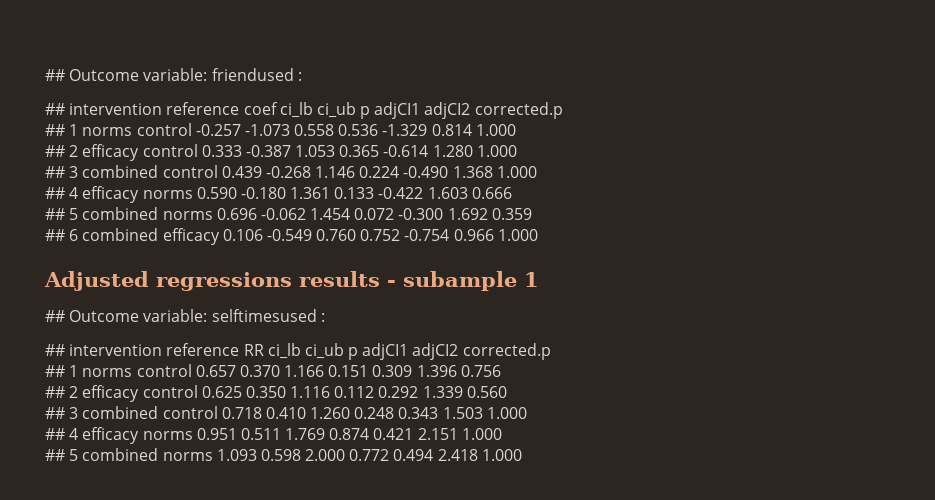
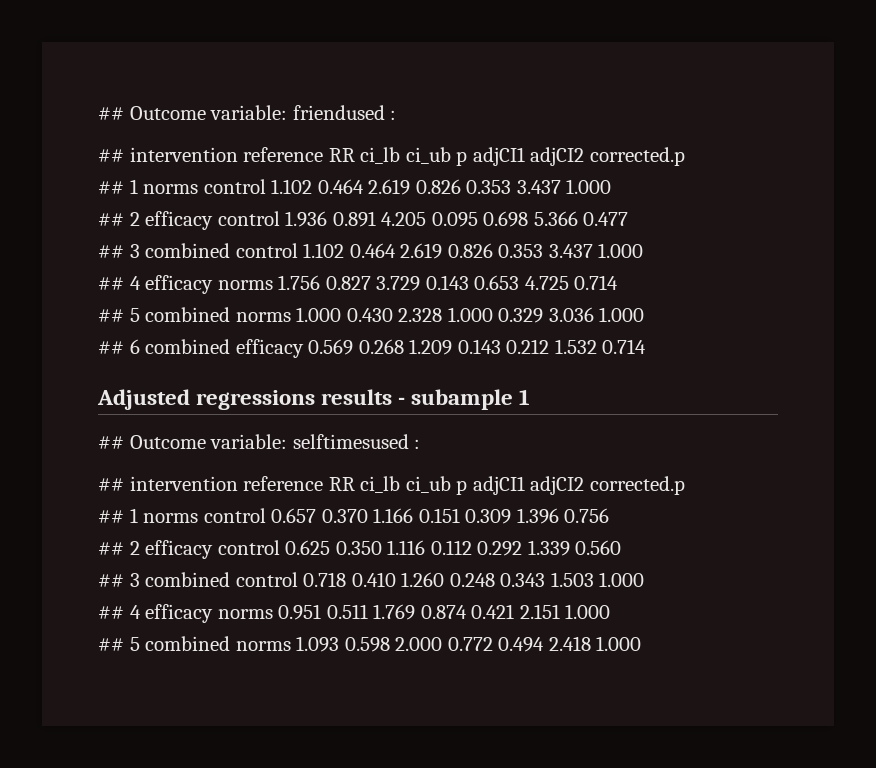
  ## Outcome variable: friendused :
- ## intervention reference coef ci_lb ci_ub p adjCI1 adjCI2 corrected.p
+ ## intervention reference RR ci_lb ci_ub p adjCI1 adjCI2 corrected.p
- ## 1 norms control -0.257 -1.073 0.558 0.536 -1.329 0.814 1.000
+ ## 1 norms control 1.102 0.464 2.619 0.826 0.353 3.437 1.000
- ## 2 efficacy control 0.333 -0.387 1.053 0.365 -0.614 1.280 1.000
- ## 3 combined control 0.439 -0.268 1.146 0.224 -0.490 1.368 1.000
- ## 4 efficacy norms 0.590 -0.180 1.361 0.133 -0.422 1.603 0.666
- ## 5 combined norms 0.696 -0.062 1.454 0.072 -0.300 1.692 0.359
- ## 6 combined efficacy 0.106 -0.549 0.760 0.752 -0.754 0.966 1.000
+ ## 2 efficacy control 1.936 0.891 4.205 0.095 0.698 5.366 0.477
+ ## 3 combined control 1.102 0.464 2.619 0.826 0.353 3.437 1.000
+ ## 4 efficacy norms 1.756 0.827 3.729 0.143 0.653 4.725 0.714
+ ## 5 combined norms 1.000 0.430 2.328 1.000 0.329 3.036 1.000
+ ## 6 combined efficacy 0.569 0.268 1.209 0.143 0.212 1.532 0.714

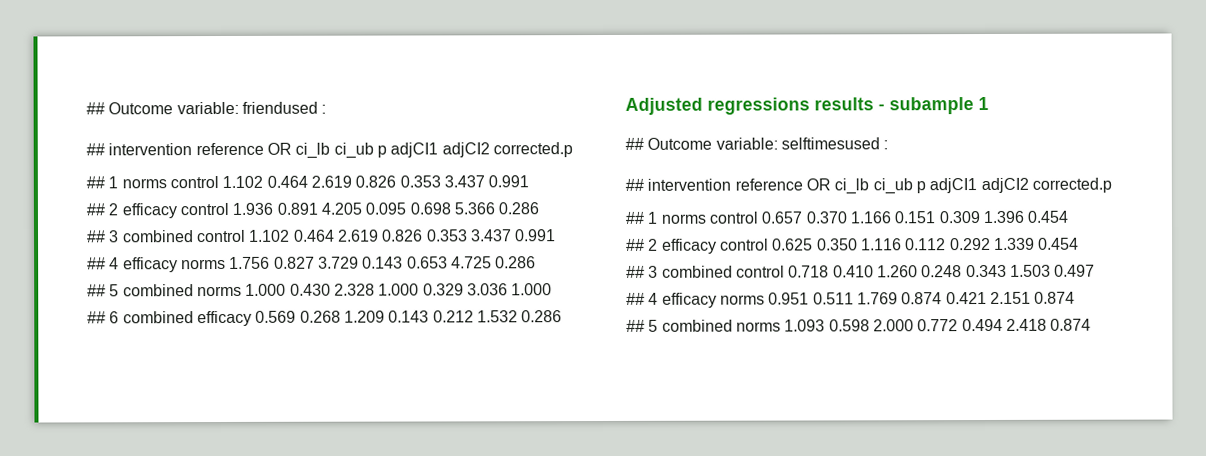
  ## Outcome variable: friendused :
- ## intervention reference RR ci_lb ci_ub p adjCI1 adjCI2 corrected.p
+ ## intervention reference OR ci_lb ci_ub p adjCI1 adjCI2 corrected.p
- ## 1 norms control 1.102 0.464 2.619 0.826 0.353 3.437 1.000
+ ## 1 norms control 1.102 0.464 2.619 0.826 0.353 3.437 0.991
- ## 2 efficacy control 1.936 0.891 4.205 0.095 0.698 5.366 0.477
+ ## 2 efficacy control 1.936 0.891 4.205 0.095 0.698 5.366 0.286
- ## 3 combined control 1.102 0.464 2.619 0.826 0.353 3.437 1.000
+ ## 3 combined control 1.102 0.464 2.619 0.826 0.353 3.437 0.991
- ## 4 efficacy norms 1.756 0.827 3.729 0.143 0.653 4.725 0.714
+ ## 4 efficacy norms 1.756 0.827 3.729 0.143 0.653 4.725 0.286
- ## 6 combined efficacy 0.569 0.268 1.209 0.143 0.212 1.532 0.714
+ ## 6 combined efficacy 0.569 0.268 1.209 0.143 0.212 1.532 0.286
  ## Outcome variable: selftimesused :
- ## intervention reference RR ci_lb ci_ub p adjCI1 adjCI2 corrected.p
+ ## intervention reference OR ci_lb ci_ub p adjCI1 adjCI2 corrected.p
- ## 1 norms control 0.657 0.370 1.166 0.151 0.309 1.396 0.756
+ ## 1 norms control 0.657 0.370 1.166 0.151 0.309 1.396 0.454
- ## 2 efficacy control 0.625 0.350 1.116 0.112 0.292 1.339 0.560
+ ## 2 efficacy control 0.625 0.350 1.116 0.112 0.292 1.339 0.454
- ## 3 combined control 0.718 0.410 1.260 0.248 0.343 1.503 1.000
+ ## 3 combined control 0.718 0.410 1.260 0.248 0.343 1.503 0.497
- ## 4 efficacy norms 0.951 0.511 1.769 0.874 0.421 2.151 1.000
+ ## 4 efficacy norms 0.951 0.511 1.769 0.874 0.421 2.151 0.874
- ## 5 combined norms 1.093 0.598 2.000 0.772 0.494 2.418 1.000
+ ## 5 combined norms 1.093 0.598 2.000 0.772 0.494 2.418 0.874

